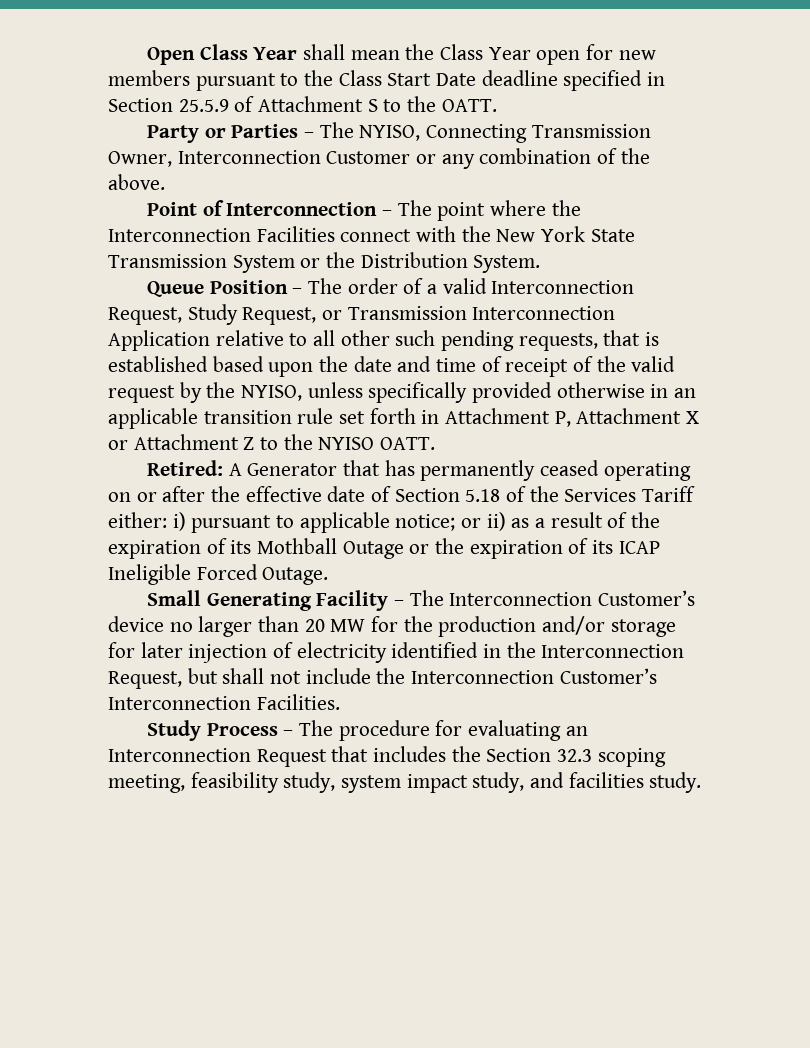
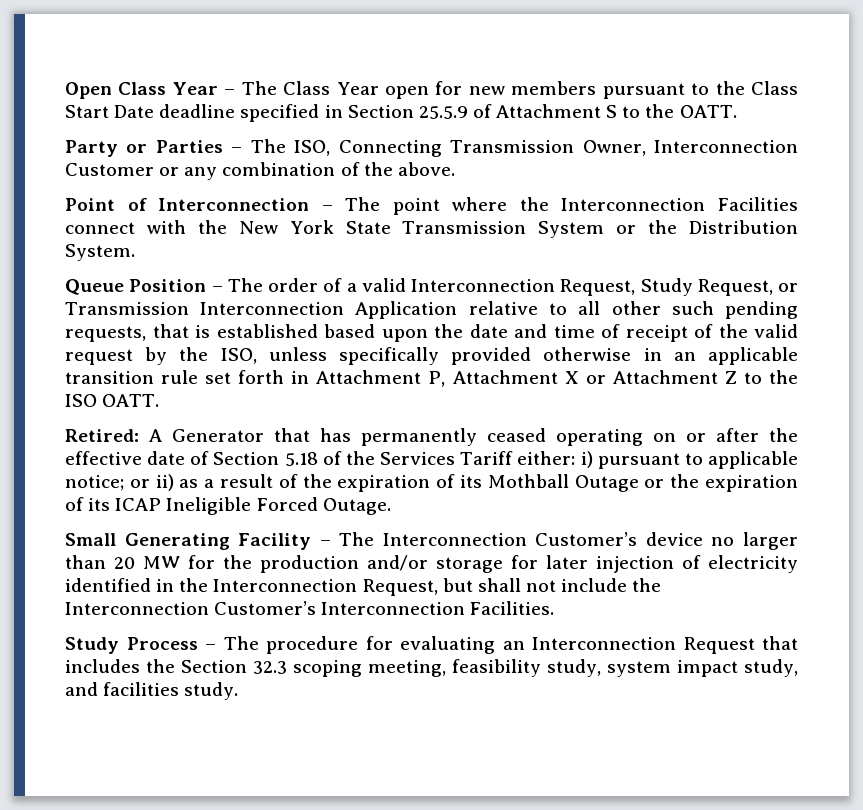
- Open Class Year shall mean the Class Year open for new members pursuant to the Class Start Date deadline specified in Section 25.5.9 of Attachment S to the OATT.
+ Open Class Year – The Class Year open for new members pursuant to the Class Start Date deadline specified in Section 25.5.9 of Attachment S to the OATT.
- Party or Parties – The NYISO, Connecting Transmission Owner, Interconnection Customer or any combination of the above.
+ Party or Parties – The ISO, Connecting Transmission Owner, Interconnection Customer or any combination of the above.
- Queue Position – The order of a valid Interconnection Request, Study Request, or Transmission Interconnection Application relative to all other such pending requests, that is established based upon the date and time of receipt of the valid request by the NYISO, unless specifically provided otherwise in an applicable transition rule set forth in Attachment P, Attachment X or Attachment Z to the NYISO OATT.
+ Queue Position – The order of a valid Interconnection Request, Study Request, or Transmission Interconnection Application relative to all other such pending requests, that is established based upon the date and time of receipt of the valid request by the ISO, unless specifically provided otherwise in an applicable transition rule set forth in Attachment P, Attachment X or Attachment Z to the ISO OATT.

